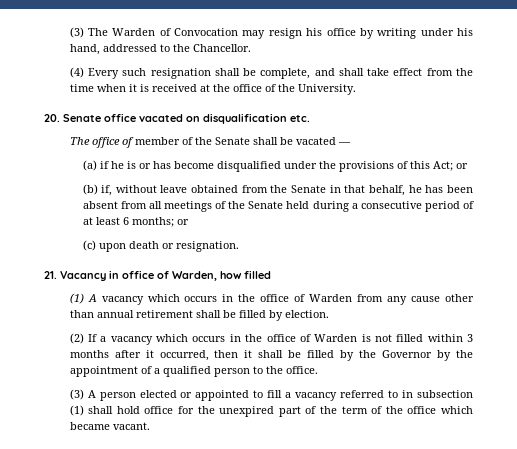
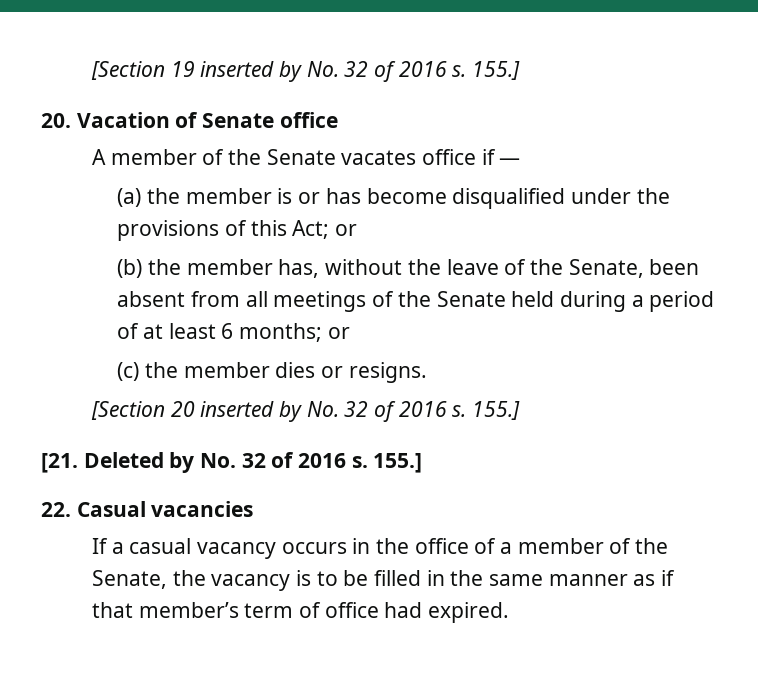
- (3) The Warden of Convocation may resign his office by writing under his hand, addressed to the Chancellor.
- (4) Every such resignation shall be complete, and shall take effect from the time when it is received at the office of the University.
+ [Section 19 inserted by No. 32 of 2016 s. 155.]
- 20. Senate office vacated on disqualification etc.
- The office of member of the Senate shall be vacated —
+ 20. Vacation of Senate office
+ A member of the Senate vacates office if —
- (a) if he is or has become disqualified under the provisions of this Act; or
+ (a) the member is or has become disqualified under the provisions of this Act; or
- (b) if, without leave obtained from the Senate in that behalf, he has been absent from all meetings of the Senate held during a consecutive period of at least 6 months; or
+ (b) the member has, without the leave of the Senate, been absent from all meetings of the Senate held during a period of at least 6 months; or
- (c) upon death or resignation.
- 21. Vacancy in office of Warden, how filled
- (1) A vacancy which occurs in the office of Warden from any cause other than annual retirement shall be filled by election.
- (2) If a vacancy which occurs in the office of Warden is not filled within 3 months after it occurred, then it shall be filled by the Governor by the appointment of a qualified person to the office.
- (3) A person elected or appointed to fill a vacancy referred to in subsection (1) shall hold office for the unexpired part of the term of the office which became vacant.
+ (c) the member dies or resigns.
+ [Section 20 inserted by No. 32 of 2016 s. 155.]
+ [21. Deleted by No. 32 of 2016 s. 155.]
+ 22. Casual vacancies
+ If a casual vacancy occurs in the office of a member of the Senate, the vacancy is to be filled in the same manner as if that member’s term of office had expired.

